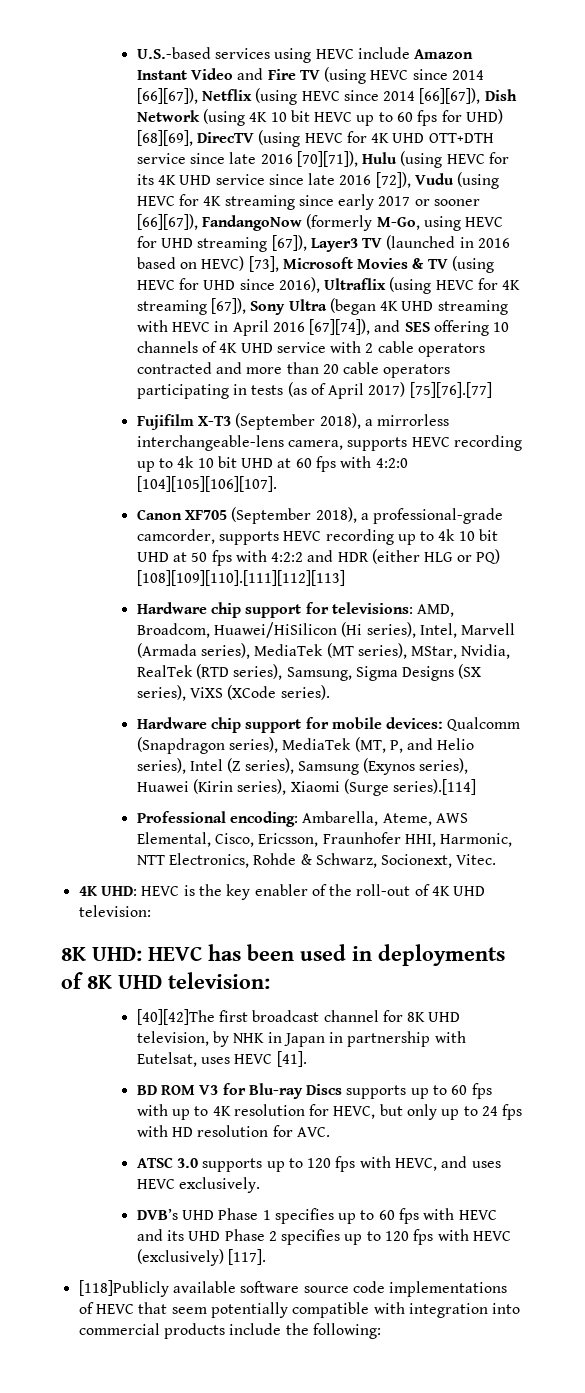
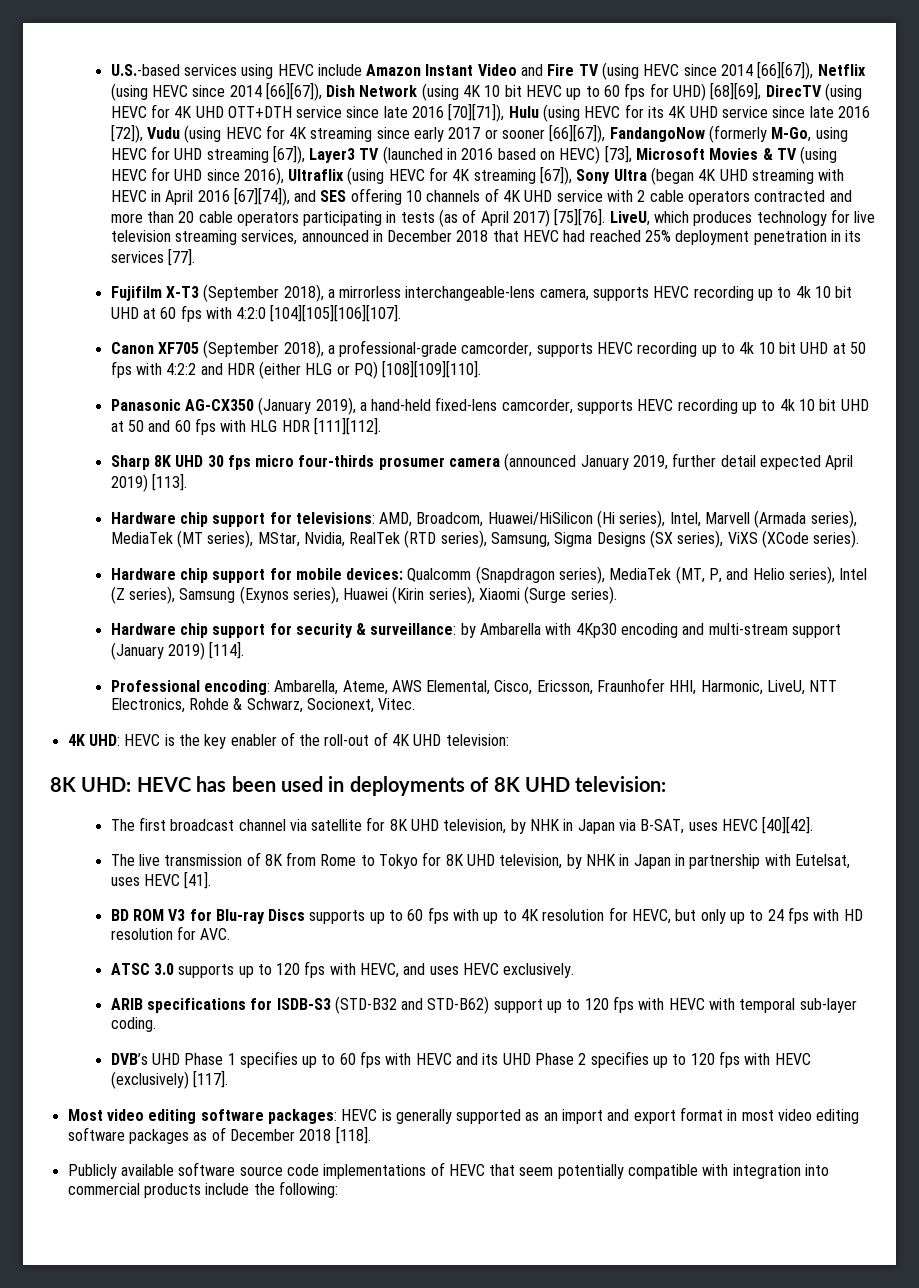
- U.S.-based services using HEVC include Amazon Instant Video and Fire TV (using HEVC since 2014 [66][67]), Netflix (using HEVC since 2014 [66][67]), Dish Network (using 4K 10 bit HEVC up to 60 fps for UHD) [68][69], DirecTV (using HEVC for 4K UHD OTT+DTH service since late 2016 [70][71]), Hulu (using HEVC for its 4K UHD service since late 2016 [72]), Vudu (using HEVC for 4K streaming since early 2017 or sooner [66][67]), FandangoNow (formerly M-Go, using HEVC for UHD streaming [67]), Layer3 TV (launched in 2016 based on HEVC) [73], Microsoft Movies & TV (using HEVC for UHD since 2016), Ultraflix (using HEVC for 4K streaming [67]), Sony Ultra (began 4K UHD streaming with HEVC in April 2016 [67][74]), and SES offering 10 channels of 4K UHD service with 2 cable operators contracted and more than 20 cable operators participating in tests (as of April 2017) [75][76].[77]
+ U.S.-based services using HEVC include Amazon Instant Video and Fire TV (using HEVC since 2014 [66][67]), Netflix (using HEVC since 2014 [66][67]), Dish Network (using 4K 10 bit HEVC up to 60 fps for UHD) [68][69], DirecTV (using HEVC for 4K UHD OTT+DTH service since late 2016 [70][71]), Hulu (using HEVC for its 4K UHD service since late 2016 [72]), Vudu (using HEVC for 4K streaming since early 2017 or sooner [66][67]), FandangoNow (formerly M-Go, using HEVC for UHD streaming [67]), Layer3 TV (launched in 2016 based on HEVC) [73], Microsoft Movies & TV (using HEVC for UHD since 2016), Ultraflix (using HEVC for 4K streaming [67]), Sony Ultra (began 4K UHD streaming with HEVC in April 2016 [67][74]), and SES offering 10 channels of 4K UHD service with 2 cable operators contracted and more than 20 cable operators participating in tests (as of April 2017) [75][76]. LiveU, which produces technology for live television streaming services, announced in December 2018 that HEVC had reached 25% deployment penetration in its services [77].
- Canon XF705 (September 2018), a professional-grade camcorder, supports HEVC recording up to 4k 10 bit UHD at 50 fps with 4:2:2 and HDR (either HLG or PQ) [108][109][110].[111][112][113]
+ Canon XF705 (September 2018), a professional-grade camcorder, supports HEVC recording up to 4k 10 bit UHD at 50 fps with 4:2:2 and HDR (either HLG or PQ) [108][109][110].
+ Panasonic AG-CX350 (January 2019), a hand-held fixed-lens camcorder, supports HEVC recording up to 4k 10 bit UHD at 50 and 60 fps with HLG HDR [111][112].
+ Sharp 8K UHD 30 fps micro four-thirds prosumer camera (announced January 2019, further detail expected April 2019) [113].
- Hardware chip support for mobile devices: Qualcomm (Snapdragon series), MediaTek (MT, P, and Helio series), Intel (Z series), Samsung (Exynos series), Huawei (Kirin series), Xiaomi (Surge series).[114]
+ Hardware chip support for mobile devices: Qualcomm (Snapdragon series), MediaTek (MT, P, and Helio series), Intel (Z series), Samsung (Exynos series), Huawei (Kirin series), Xiaomi (Surge series).
+ Hardware chip support for security & surveillance: by Ambarella with 4Kp30 encoding and multi-stream support (January 2019) [114].
- Professional encoding: Ambarella, Ateme, AWS Elemental, Cisco, Ericsson, Fraunhofer HHI, Harmonic, NTT Electronics, Rohde & Schwarz, Socionext, Vitec.
+ Professional encoding: Ambarella, Ateme, AWS Elemental, Cisco, Ericsson, Fraunhofer HHI, Harmonic, LiveU, NTT Electronics, Rohde & Schwarz, Socionext, Vitec.
- [40][42]The first broadcast channel for 8K UHD television, by NHK in Japan in partnership with Eutelsat, uses HEVC [41].
+ The first broadcast channel via satellite for 8K UHD television, by NHK in Japan via B-SAT, uses HEVC [40][42].
+ The live transmission of 8K from Rome to Tokyo for 8K UHD television, by NHK in Japan in partnership with Eutelsat, uses HEVC [41].
+ ARIB specifications for ISDB-S3 (STD-B32 and STD-B62) support up to 120 fps with HEVC with temporal sub-layer coding.
- [118]Publicly available software source code implementations of HEVC that seem potentially compatible with integration into commercial products include the following:
+ Most video editing software packages: HEVC is generally supported as an import and export format in most video editing software packages as of December 2018 [118].
+ Publicly available software source code implementations of HEVC that seem potentially compatible with integration into commercial products include the following:

